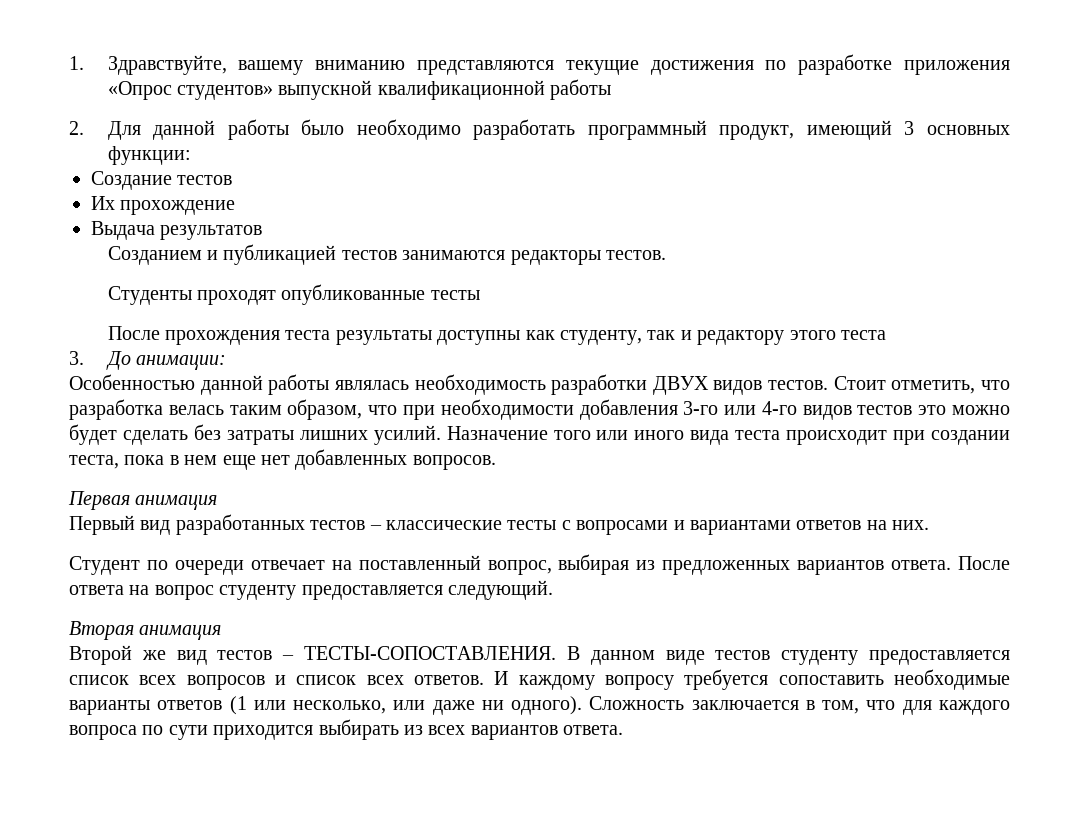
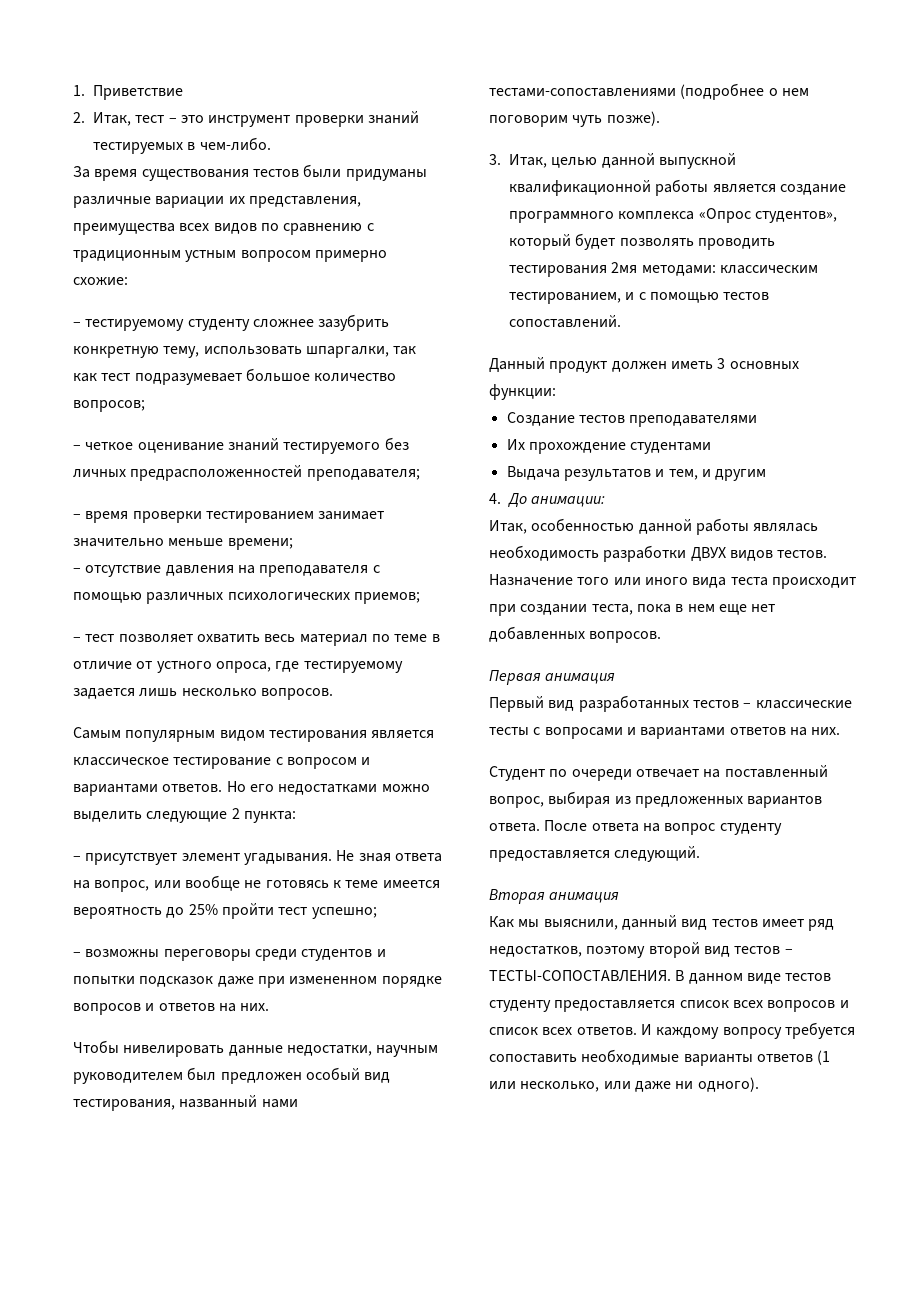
- 1. Здравствуйте, вашему вниманию представляются текущие достижения по разработке приложения «Опрос студентов» выпускной квалификационной работы
- 2. Для данной работы было необходимо разработать программный продукт, имеющий 3 основных функции:
+ 1. Приветствие
+ 2. Итак, тест – это инструмент проверки знаний тестируемых в чем-либо.
+ За время существования тестов были придуманы различные вариации их представления, преимущества всех видов по сравнению с традиционным устным вопросом примерно схожие:
+ – тестируемому студенту сложнее зазубрить конкретную тему, использовать шпаргалки, так как тест подразумевает большое количество вопросов;
+ – четкое оценивание знаний тестируемого без личных предрасположенностей преподавателя;
+ – время проверки тестированием занимает значительно меньше времени;
+ – отсутствие давления на преподавателя с помощью различных психологических приемов;
+ – тест позволяет охватить весь материал по теме в отличие от устного опроса, где тестируемому задается лишь несколько вопросов.
+ Самым популярным видом тестирования является классическое тестирование с вопросом и вариантами ответов. Но его недостатками можно выделить следующие 2 пункта:
+ – присутствует элемент угадывания. Не зная ответа на вопрос, или вообще не готовясь к теме имеется вероятность до 25% пройти тест успешно;
+ – возможны переговоры среди студентов и попытки подсказок даже при измененном порядке вопросов и ответов на них.
+ Чтобы нивелировать данные недостатки, научным руководителем был предложен особый вид тестирования, названный нами тестами-сопоставлениями (подробнее о нем поговорим чуть позже).
+ 3. Итак, целью данной выпускной квалификационной работы является создание программного комплекса «Опрос студентов», который будет позволять проводить тестирования 2мя методами: классическим тестированием, и с помощью тестов сопоставлений.
+ Данный продукт должен иметь 3 основных функции:
- Создание тестов
+ Создание тестов преподавателями
- Их прохождение
+ Их прохождение студентами
- Выдача результатов
- Созданием и публикацией тестов занимаются редакторы тестов.
- Студенты проходят опубликованные тесты
- После прохождения теста результаты доступны как студенту, так и редактору этого теста
- 3. До анимации:
+ Выдача результатов и тем, и другим
+ 4. До анимации:
- Особенностью данной работы являлась необходимость разработки ДВУХ видов тестов.
+ Итак, особенностью данной работы являлась необходимость разработки ДВУХ видов тестов.
- Стоит отметить, что разработка велась таким образом, что при необходимости добавления 3-го или 4-го видов тестов это можно будет сделать без затраты лишних усилий.
- Второй же вид тестов – ТЕСТЫ-СОПОСТАВЛЕНИЯ.
+ Как мы выяснили, данный вид тестов имеет ряд недостатков, поэтому второй вид тестов – ТЕСТЫ-СОПОСТАВЛЕНИЯ.
- Сложность заключается в том, что для каждого вопроса по сути приходится выбирать из всех вариантов ответа.

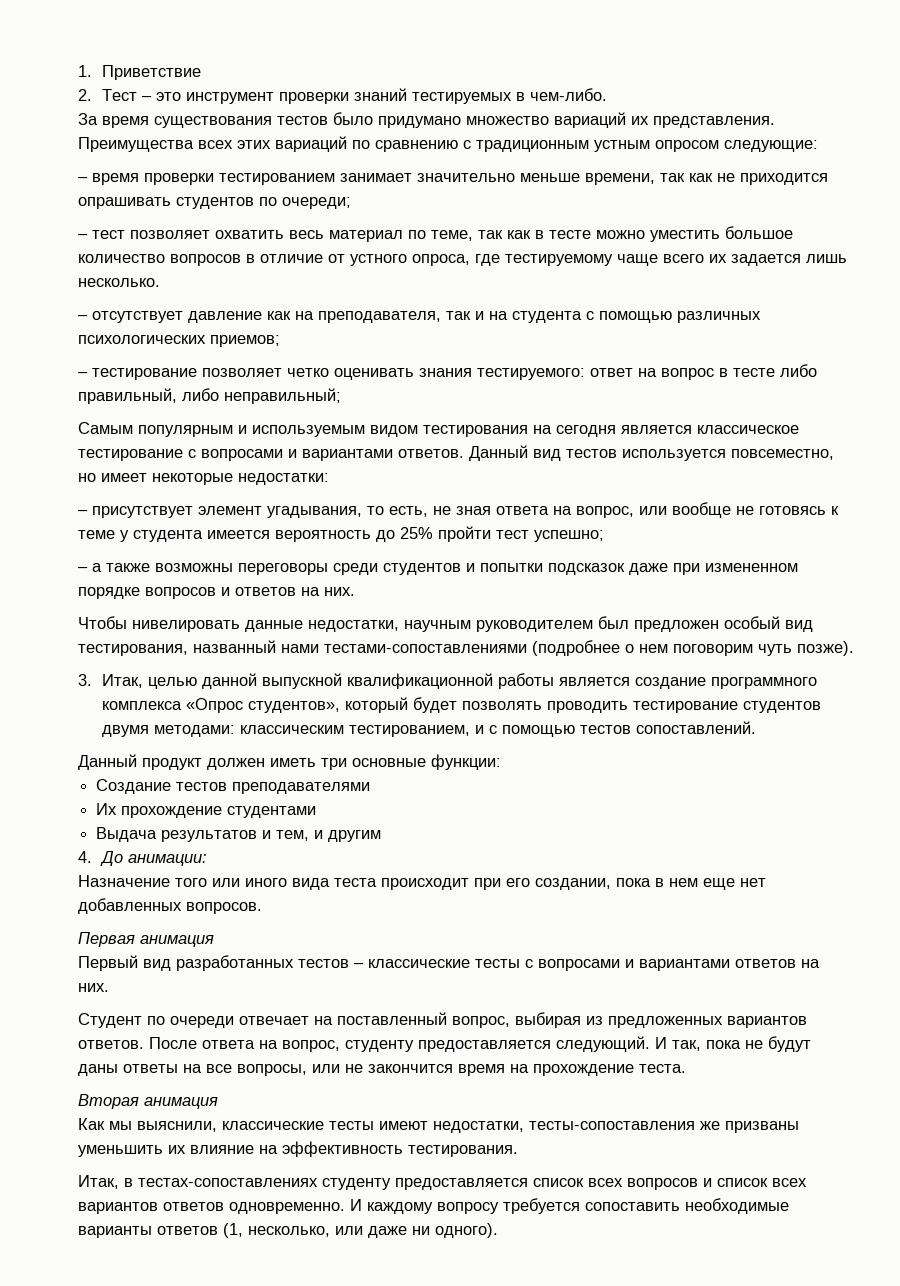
- 2. Итак, тест – это инструмент проверки знаний тестируемых в чем-либо.
+ 2. Тест – это инструмент проверки знаний тестируемых в чем-либо.
- За время существования тестов были придуманы различные вариации их представления, преимущества всех видов по сравнению с традиционным устным вопросом примерно схожие:
- – тестируемому студенту сложнее зазубрить конкретную тему, использовать шпаргалки, так как тест подразумевает большое количество вопросов;
- – четкое оценивание знаний тестируемого без личных предрасположенностей преподавателя;
+ За время существования тестов было придумано множество вариаций их представления. Преимущества всех этих вариаций по сравнению с традиционным устным опросом следующие:
- – время проверки тестированием занимает значительно меньше времени;
- – отсутствие давления на преподавателя с помощью различных психологических приемов;
+ – время проверки тестированием занимает значительно меньше времени, так как не приходится опрашивать студентов по очереди;
- – тест позволяет охватить весь материал по теме в отличие от устного опроса, где тестируемому задается лишь несколько вопросов.
- Самым популярным видом тестирования является классическое тестирование с вопросом и вариантами ответов.
+ – тест позволяет охватить весь материал по теме, так как в тесте можно уместить большое количество вопросов в отличие от устного опроса, где тестируемому чаще всего их задается лишь несколько.
+ – отсутствует давление как на преподавателя, так и на студента с помощью различных психологических приемов;
+ – тестирование позволяет четко оценивать знания тестируемого: ответ на вопрос в тесте либо правильный, либо неправильный;
+ Самым популярным и используемым видом тестирования на сегодня является классическое тестирование с вопросами и вариантами ответов.
- Но его недостатками можно выделить следующие 2 пункта:
+ Данный вид тестов используется повсеместно, но имеет некоторые недостатки:
- – присутствует элемент угадывания. Не зная ответа на вопрос, или вообще не готовясь к теме имеется вероятность до 25% пройти тест успешно;
+ – присутствует элемент угадывания, то есть, не зная ответа на вопрос, или вообще не готовясь к теме у студента имеется вероятность до 25% пройти тест успешно;
- – возможны переговоры среди студентов и попытки подсказок даже при измененном порядке вопросов и ответов на них.
+ – а также возможны переговоры среди студентов и попытки подсказок даже при измененном порядке вопросов и ответов на них.
- 3. Итак, целью данной выпускной квалификационной работы является создание программного комплекса «Опрос студентов», который будет позволять проводить тестирования 2мя методами: классическим тестированием, и с помощью тестов сопоставлений.
+ 3. Итак, целью данной выпускной квалификационной работы является создание программного комплекса «Опрос студентов», который будет позволять проводить тестирование студентов двумя методами: классическим тестированием, и с помощью тестов сопоставлений.
- Данный продукт должен иметь 3 основных функции:
+ Данный продукт должен иметь три основные функции:
- Итак, особенностью данной работы являлась необходимость разработки ДВУХ видов тестов. Назначение того или иного вида теста происходит при создании теста, пока в нем еще нет добавленных вопросов.
+ Назначение того или иного вида теста происходит при его создании, пока в нем еще нет добавленных вопросов.
- Студент по очереди отвечает на поставленный вопрос, выбирая из предложенных вариантов ответа.
+ Студент по очереди отвечает на поставленный вопрос, выбирая из предложенных вариантов ответов.
- После ответа на вопрос студенту предоставляется следующий.
+ После ответа на вопрос, студенту предоставляется следующий. И так, пока не будут даны ответы на все вопросы, или не закончится время на прохождение теста.
- Как мы выяснили, данный вид тестов имеет ряд недостатков, поэтому второй вид тестов – ТЕСТЫ-СОПОСТАВЛЕНИЯ. В данном виде тестов студенту предоставляется список всех вопросов и список всех ответов.
+ Как мы выяснили, классические тесты имеют недостатки, тесты-сопоставления же призваны уменьшить их влияние на эффективность тестирования.
+ Итак, в тестах-сопоставлениях студенту предоставляется список всех вопросов и список всех вариантов ответов одновременно.
- И каждому вопросу требуется сопоставить необходимые варианты ответов (1 или несколько, или даже ни одного).
+ И каждому вопросу требуется сопоставить необходимые варианты ответов (1, несколько, или даже ни одного).

